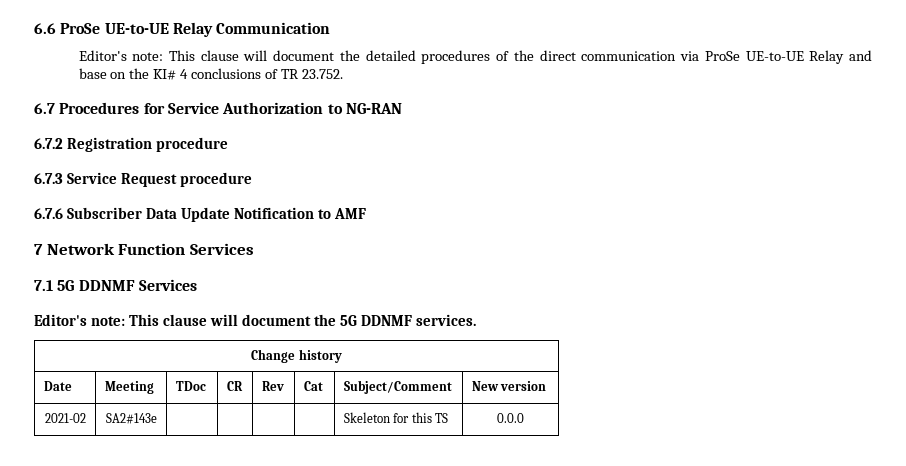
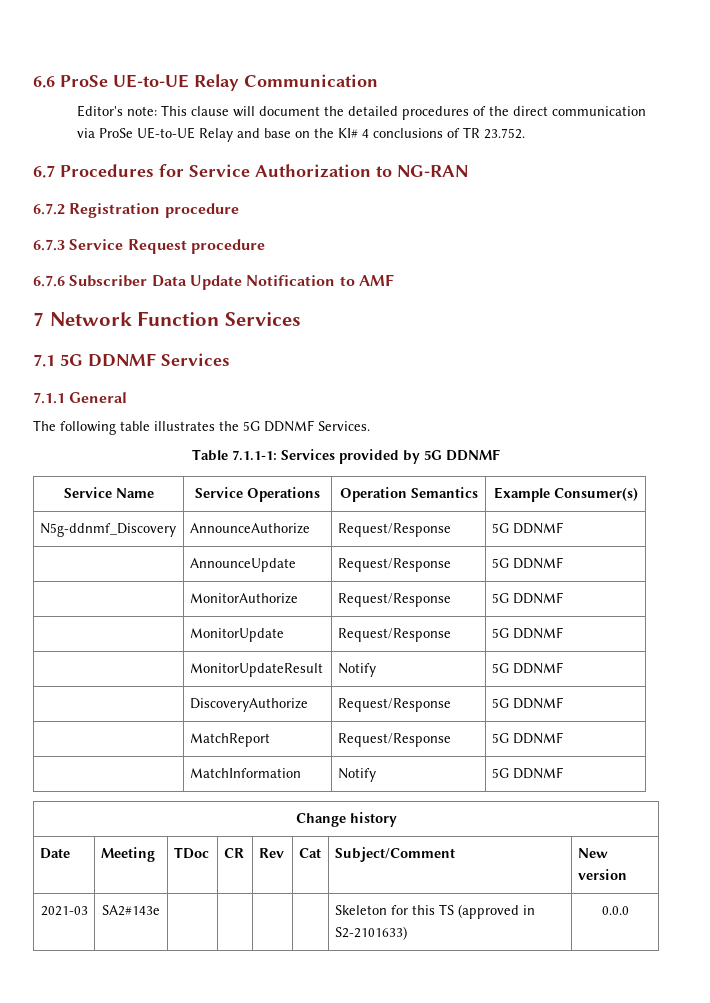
- Editor's note: This clause will document the 5G DDNMF services.
+ 7.1.1 General
+ The following table illustrates the 5G DDNMF Services.
+ Table 7.1.1-1: Services provided by 5G DDNMF
+ Service Name | Service Operations | Operation Semantics | Example Consumer(s)
+ N5g-ddnmf_Discovery | AnnounceAuthorize | Request/Response | 5G DDNMF
+ | AnnounceUpdate | Request/Response | 5G DDNMF
+ | MonitorAuthorize | Request/Response | 5G DDNMF
+ | MonitorUpdate | Request/Response | 5G DDNMF
+ | MonitorUpdateResult | Notify | 5G DDNMF
+ | DiscoveryAuthorize | Request/Response | 5G DDNMF
+ | MatchReport | Request/Response | 5G DDNMF
+ | MatchInformation | Notify | 5G DDNMF
- 2021-02 | SA2#143e | | | | | Skeleton for this TS | 0.0.0
+ 2021-03 | SA2#143e | | | | | Skeleton for this TS (approved in S2-2101633) | 0.0.0

